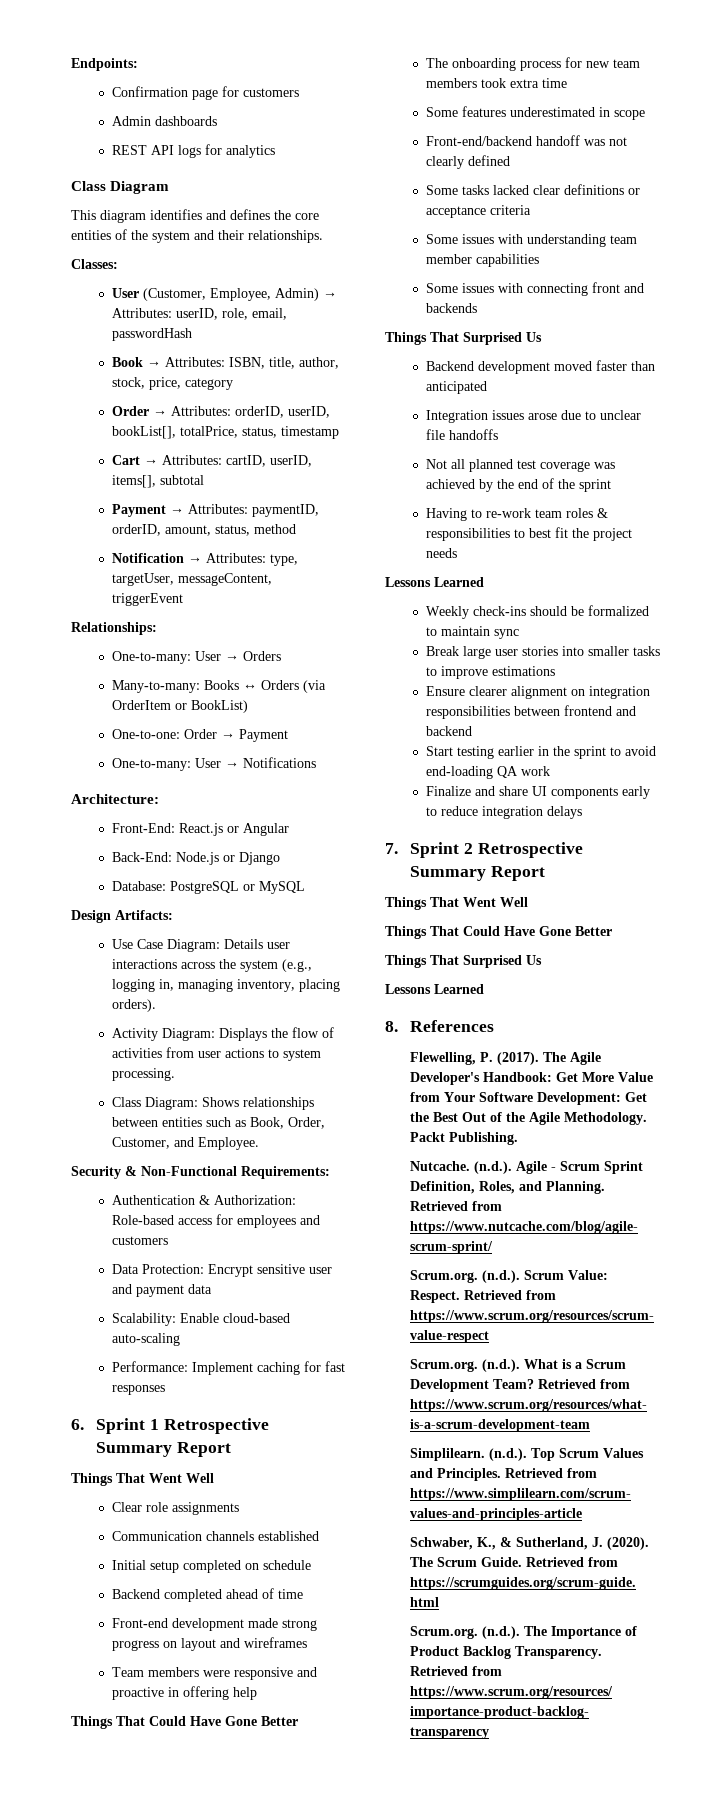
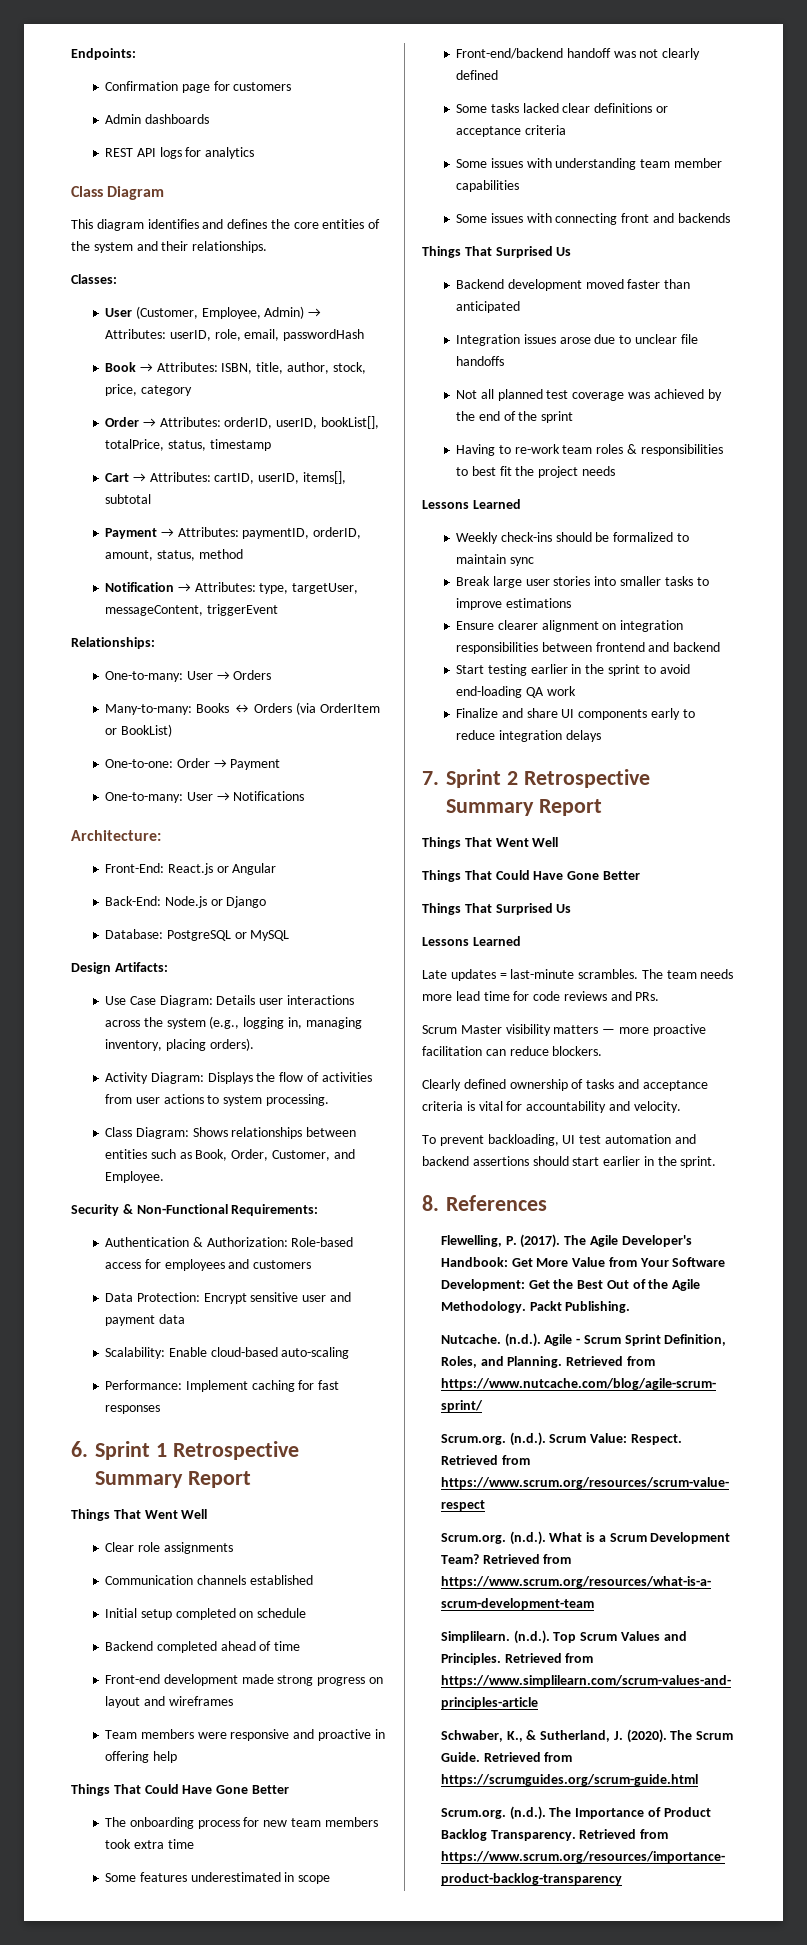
+ Late updates = last-minute scrambles. The team needs more lead time for code reviews and PRs.
+ Scrum Master visibility matters — more proactive facilitation can reduce blockers.
+ Clearly defined ownership of tasks and acceptance criteria is vital for accountability and velocity.
+ To prevent backloading, UI test automation and backend assertions should start earlier in the sprint.

